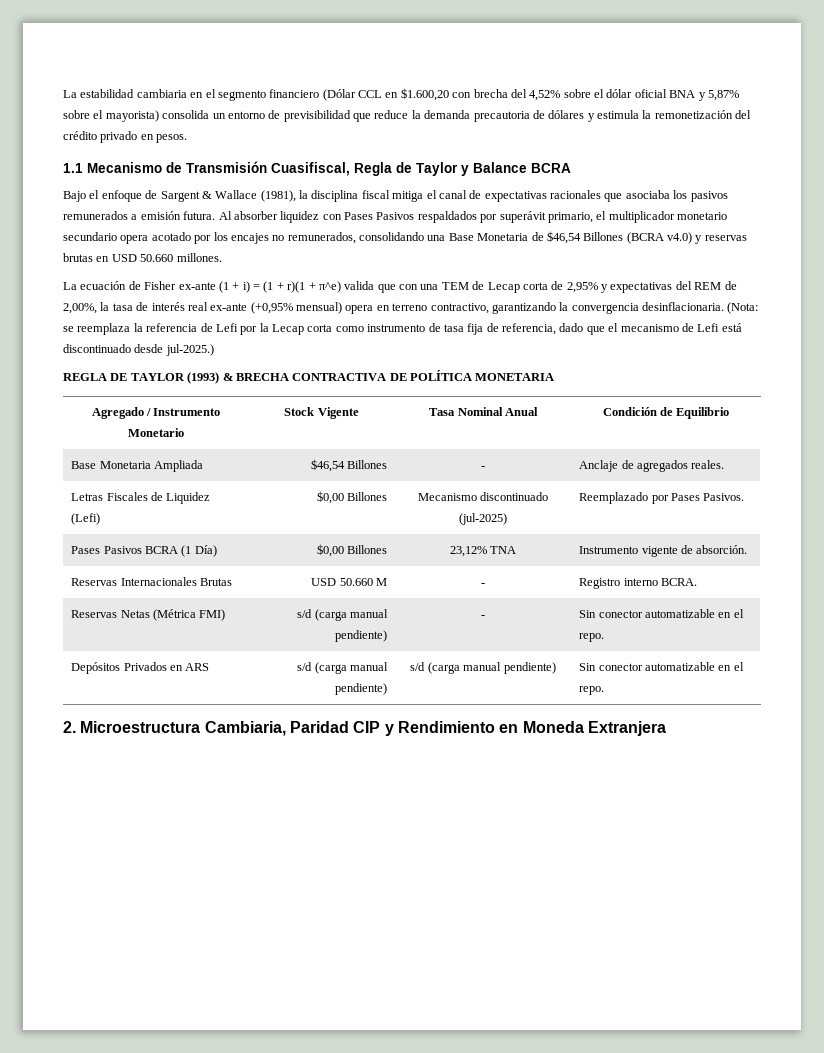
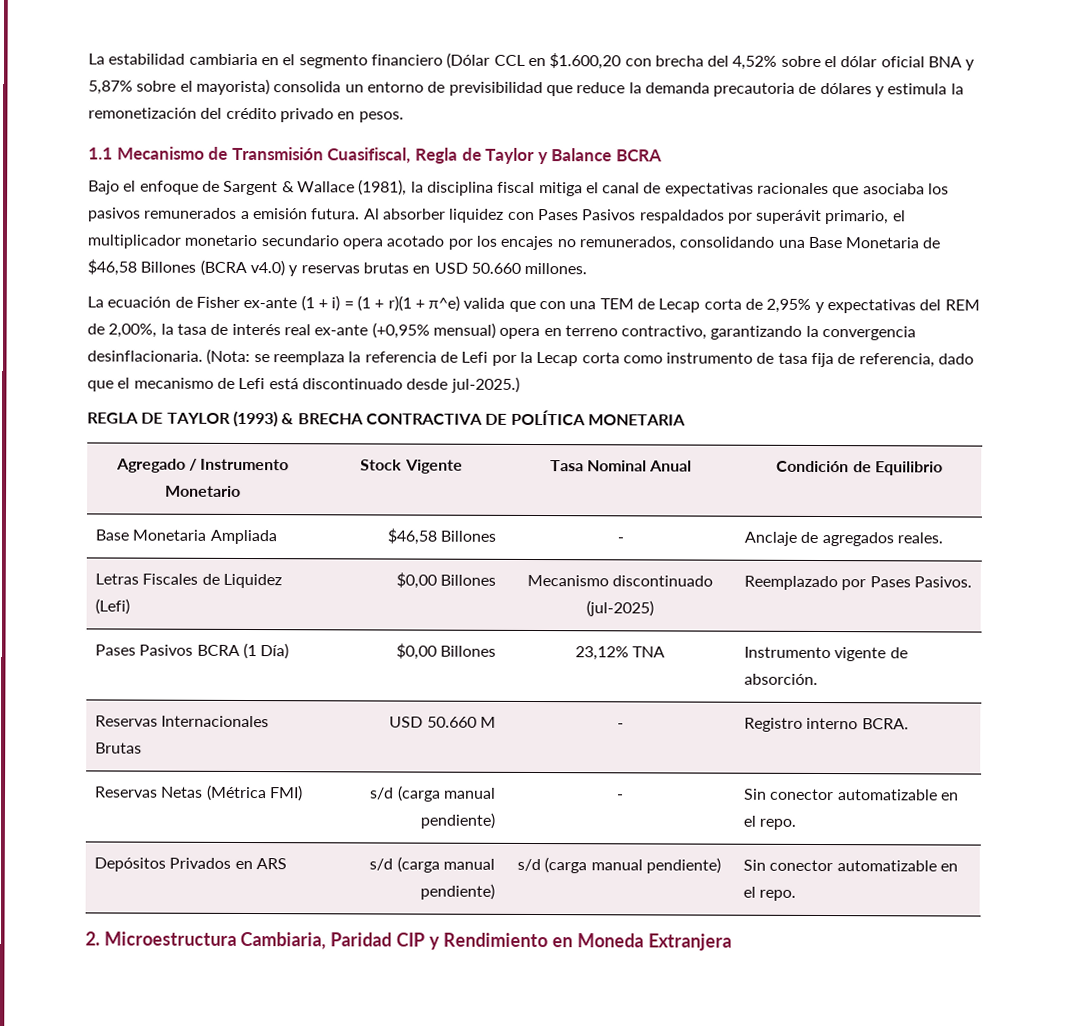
- Al absorber liquidez con Pases Pasivos respaldados por superávit primario, el multiplicador monetario secundario opera acotado por los encajes no remunerados, consolidando una Base Monetaria de $46,54 Billones (BCRA v4.0) y reservas brutas en USD 50.660 millones.
+ Al absorber liquidez con Pases Pasivos respaldados por superávit primario, el multiplicador monetario secundario opera acotado por los encajes no remunerados, consolidando una Base Monetaria de $46,58 Billones (BCRA v4.0) y reservas brutas en USD 50.660 millones.
- Base Monetaria Ampliada | $46,54 Billones | - | Anclaje de agregados reales.
+ Base Monetaria Ampliada | $46,58 Billones | - | Anclaje de agregados reales.

